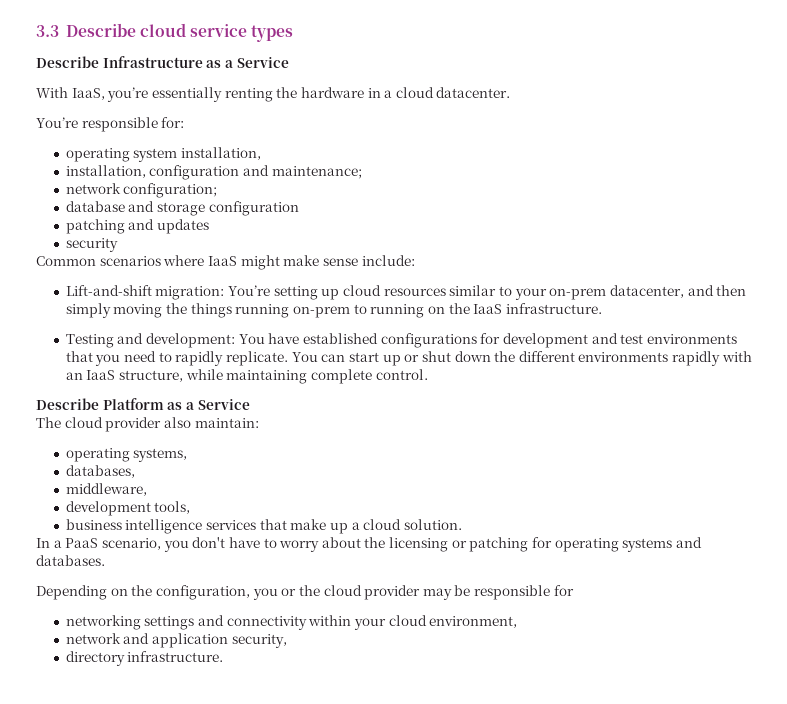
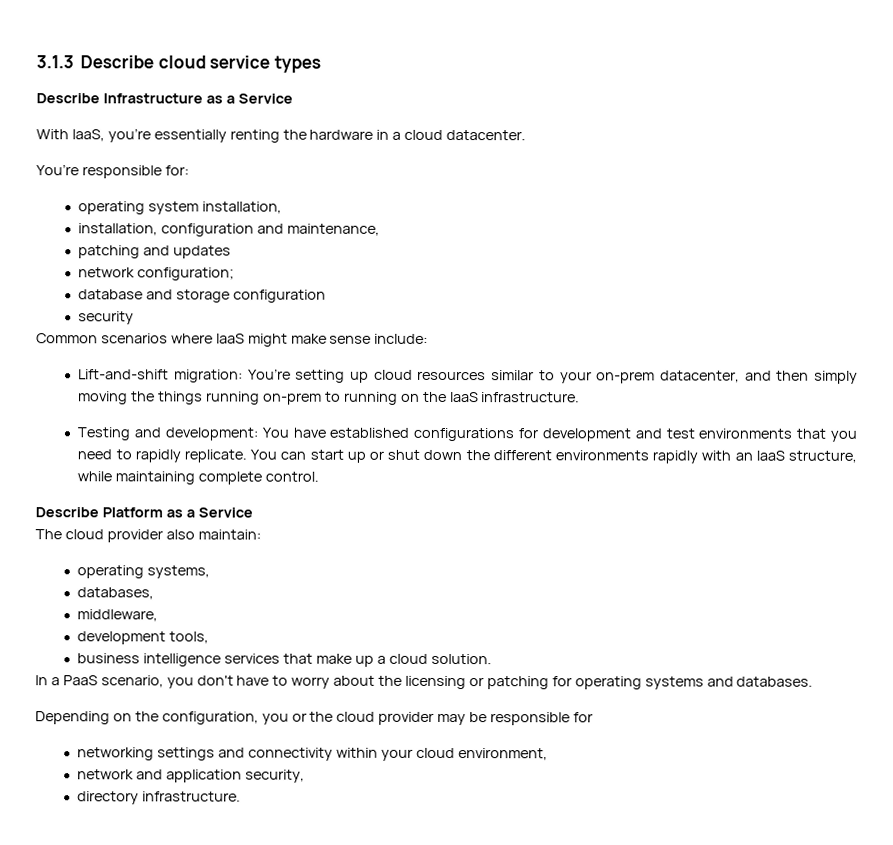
- 3.3 Describe cloud service types
+ 3.1.3 Describe cloud service types
- installation, configuration and maintenance;
+ installation, configuration and maintenance,
+ patching and updates
- patching and updates

